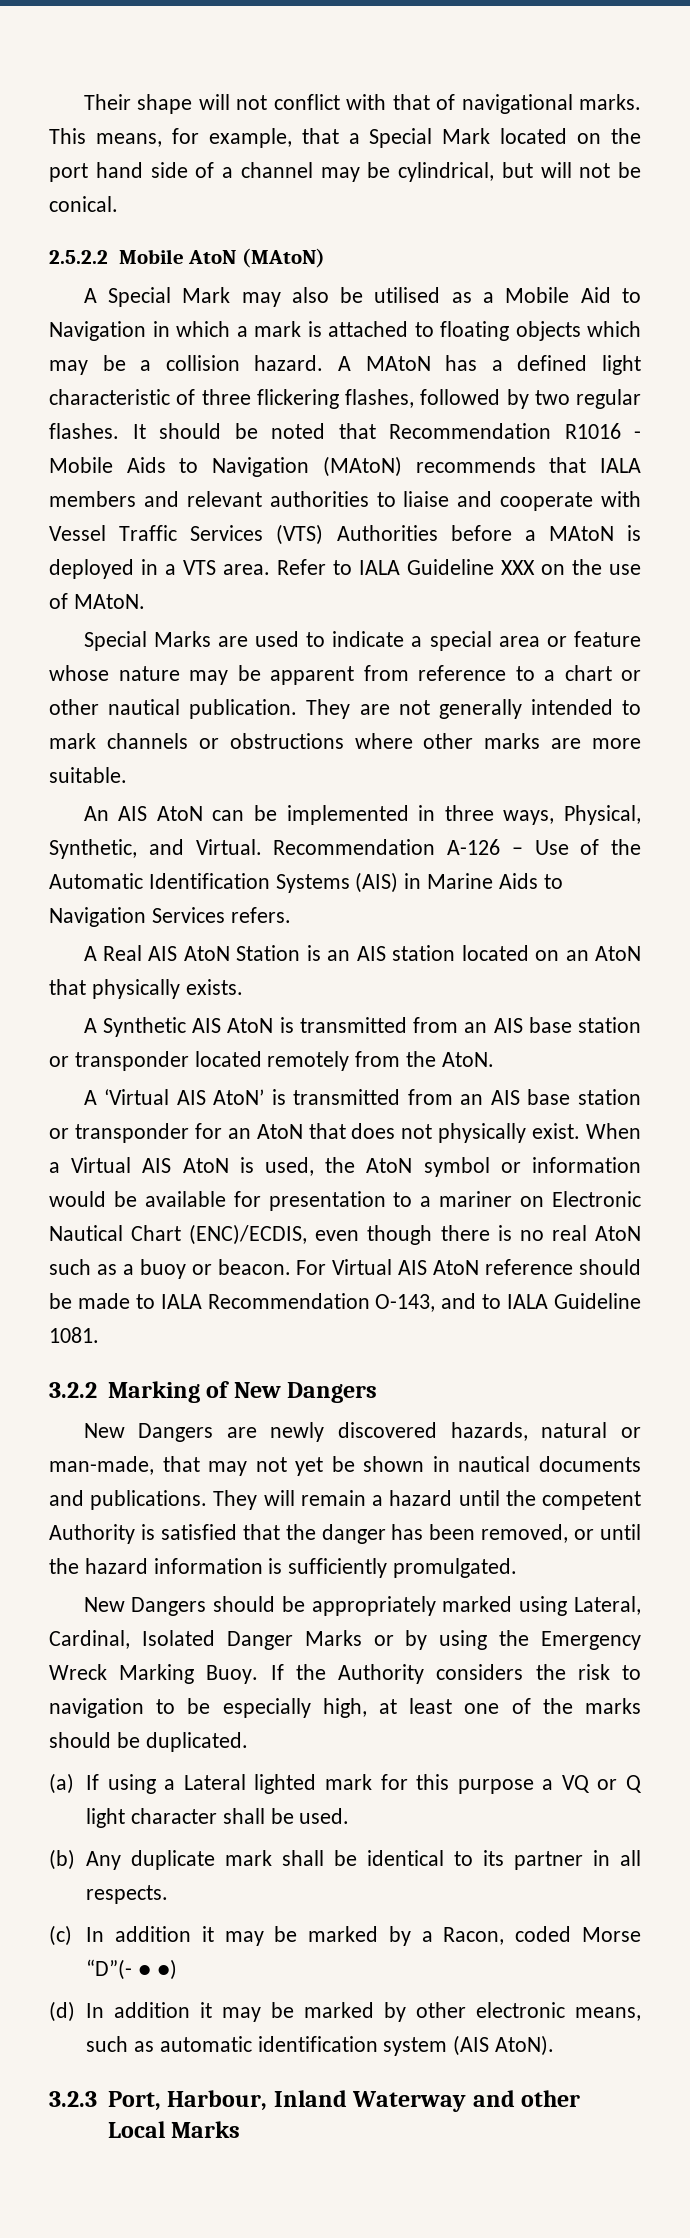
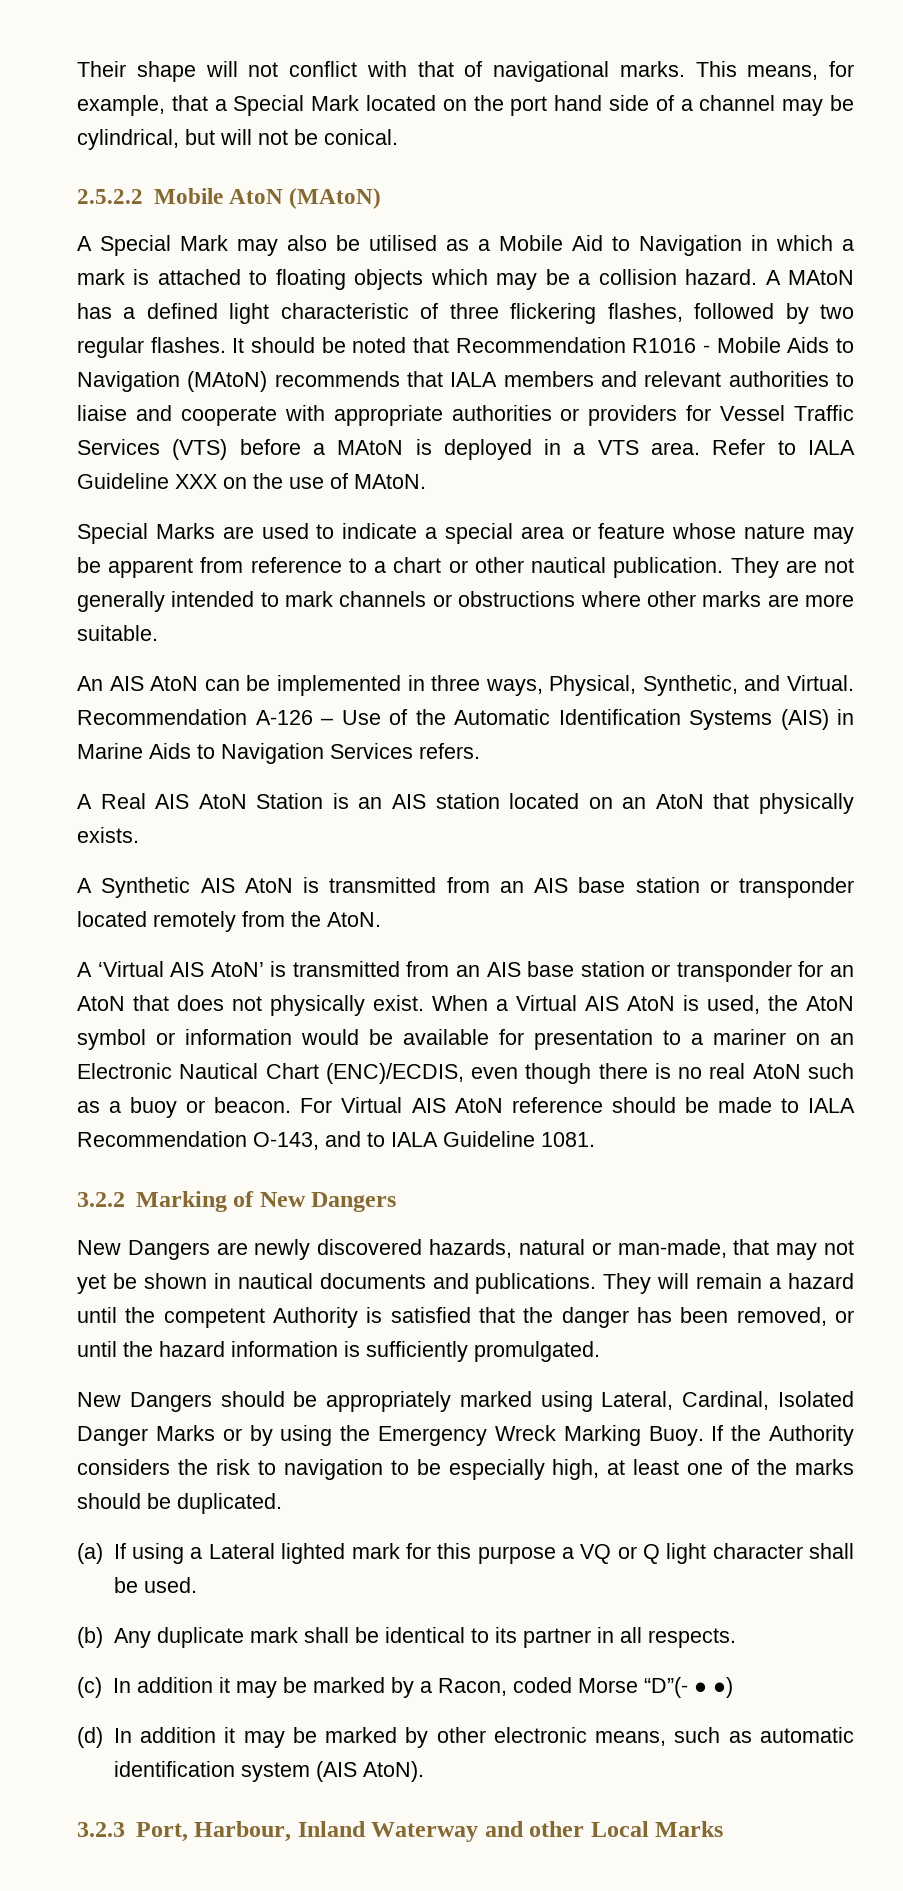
- It should be noted that Recommendation R1016 - Mobile Aids to Navigation (MAtoN) recommends that IALA members and relevant authorities to liaise and cooperate with Vessel Traffic Services (VTS) Authorities before a MAtoN is deployed in a VTS area.
+ It should be noted that Recommendation R1016 - Mobile Aids to Navigation (MAtoN) recommends that IALA members and relevant authorities to liaise and cooperate with appropriate authorities or providers for Vessel Traffic Services (VTS) before a MAtoN is deployed in a VTS area.
- When a Virtual AIS AtoN is used, the AtoN symbol or information would be available for presentation to a mariner on Electronic Nautical Chart (ENC)/ECDIS, even though there is no real AtoN such as a buoy or beacon.
+ When a Virtual AIS AtoN is used, the AtoN symbol or information would be available for presentation to a mariner on an Electronic Nautical Chart (ENC)/ECDIS, even though there is no real AtoN such as a buoy or beacon.

